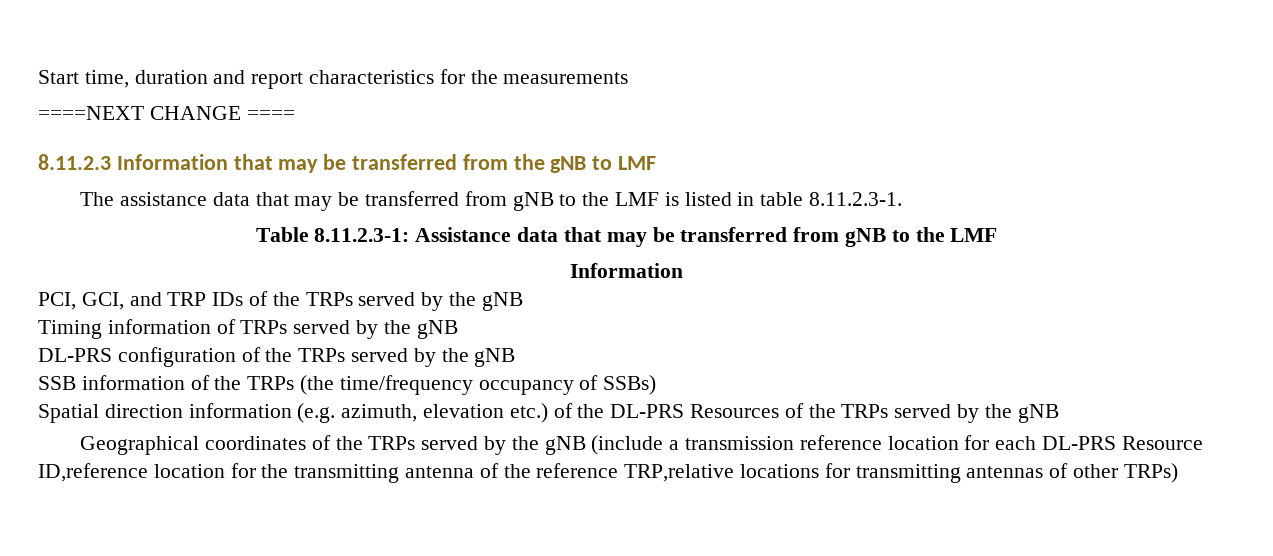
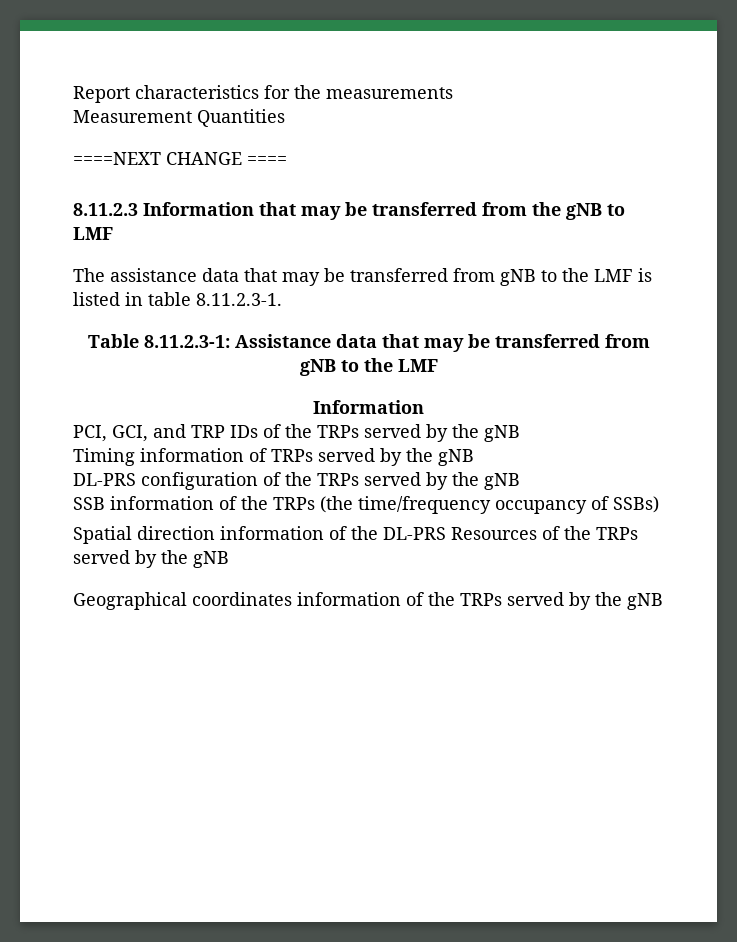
- Start time, duration and report characteristics for the measurements
+ Report characteristics for the measurements
+ Measurement Quantities
- Spatial direction information (e.g. azimuth, elevation etc.) of the DL-PRS Resources of the TRPs served by the gNB
+ Spatial direction information of the DL-PRS Resources of the TRPs served by the gNB
- Geographical coordinates of the TRPs served by the gNB (include a transmission reference location for each DL-PRS Resource ID,reference location for the transmitting antenna of the reference TRP,relative locations for transmitting antennas of other TRPs)
+ Geographical coordinates information of the TRPs served by the gNB

